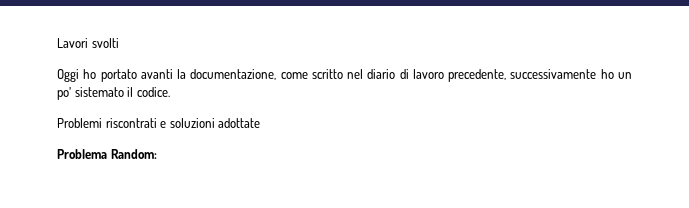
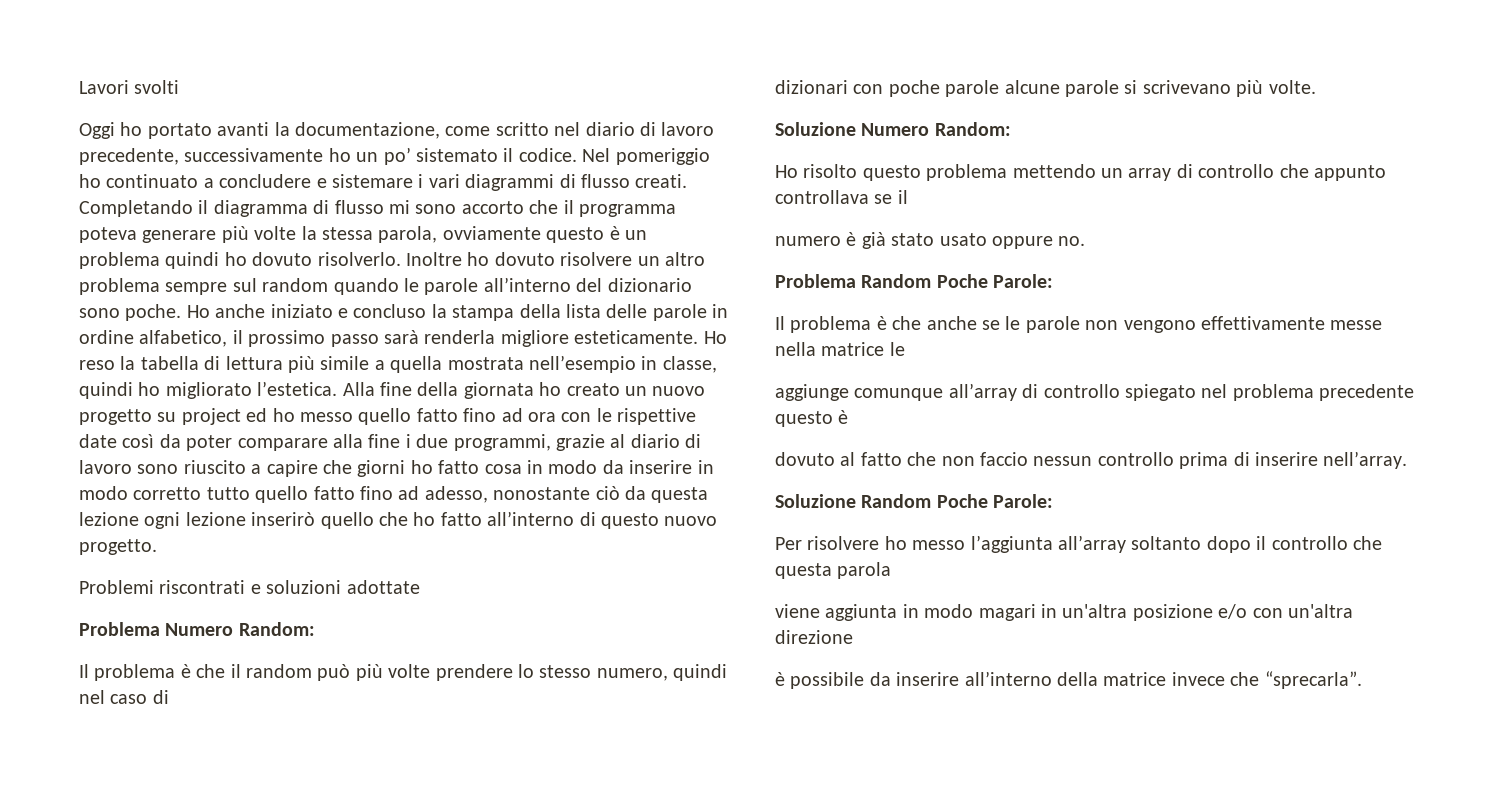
+ Nel pomeriggio ho continuato a concludere e sistemare i vari diagrammi di flusso creati. Completando il diagramma di flusso mi sono accorto che il programma poteva generare più volte la stessa parola, ovviamente questo è un problema quindi ho dovuto risolverlo. Inoltre ho dovuto risolvere un altro problema sempre sul random quando le parole all’interno del dizionario sono poche. Ho anche iniziato e concluso la stampa della lista delle parole in ordine alfabetico, il prossimo passo sarà renderla migliore esteticamente. Ho reso la tabella di lettura più simile a quella mostrata nell’esempio in classe, quindi ho migliorato l’estetica. Alla fine della giornata ho creato un nuovo progetto su project ed ho messo quello fatto fino ad ora con le rispettive date così da poter comparare alla fine i due programmi, grazie al diario di lavoro sono riuscito a capire che giorni ho fatto cosa in modo da inserire in modo corretto tutto quello fatto fino ad adesso, nonostante ciò da questa lezione ogni lezione inserirò quello che ho fatto all’interno di questo nuovo progetto.
- Problema Random:
+ Problema Numero Random:
+ Il problema è che il random può più volte prendere lo stesso numero, quindi nel caso di
+ dizionari con poche parole alcune parole si scrivevano più volte.
+ Soluzione Numero Random:
+ Ho risolto questo problema mettendo un array di controllo che appunto controllava se il
+ numero è già stato usato oppure no.
+ Problema Random Poche Parole:
+ Il problema è che anche se le parole non vengono effettivamente messe nella matrice le
+ aggiunge comunque all’array di controllo spiegato nel problema precedente questo è
+ dovuto al fatto che non faccio nessun controllo prima di inserire nell’array.
+ Soluzione Random Poche Parole:
+ Per risolvere ho messo l’aggiunta all’array soltanto dopo il controllo che questa parola
+ viene aggiunta in modo magari in un'altra posizione e/o con un'altra direzione
+ è possibile da inserire all’interno della matrice invece che “sprecarla”.

